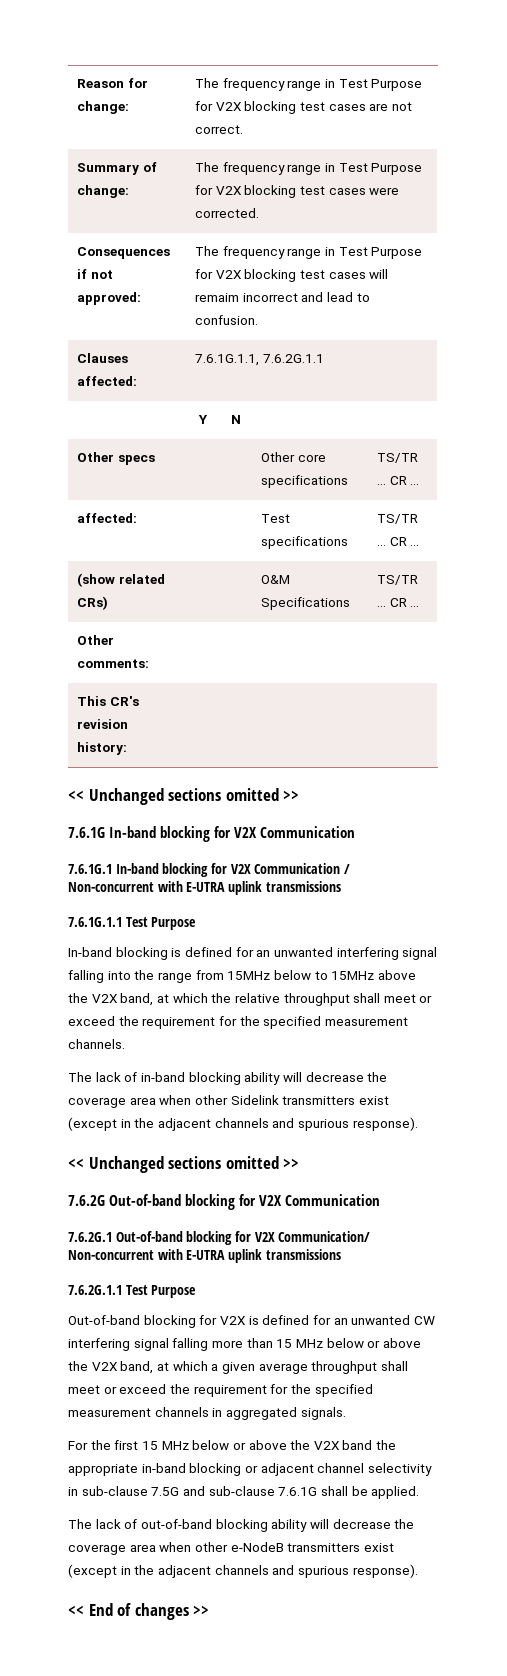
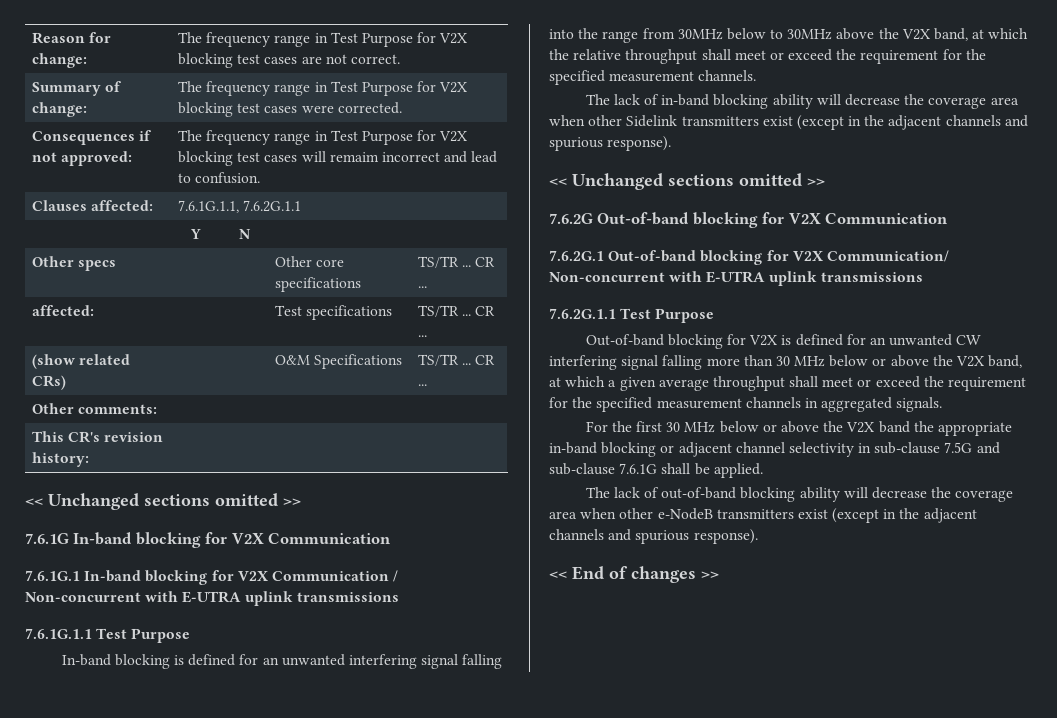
- In-band blocking is defined for an unwanted interfering signal falling into the range from 15MHz below to 15MHz above the V2X band, at which the relative throughput shall meet or exceed the requirement for the specified measurement channels.
+ In-band blocking is defined for an unwanted interfering signal falling into the range from 30MHz below to 30MHz above the V2X band, at which the relative throughput shall meet or exceed the requirement for the specified measurement channels.
- Out-of-band blocking for V2X is defined for an unwanted CW interfering signal falling more than 15 MHz below or above the V2X band, at which a given average throughput shall meet or exceed the requirement for the specified measurement channels in aggregated signals.
+ Out-of-band blocking for V2X is defined for an unwanted CW interfering signal falling more than 30 MHz below or above the V2X band, at which a given average throughput shall meet or exceed the requirement for the specified measurement channels in aggregated signals.
- For the first 15 MHz below or above the V2X band the appropriate in-band blocking or adjacent channel selectivity in sub-clause 7.5G and sub-clause 7.6.1G shall be applied.
+ For the first 30 MHz below or above the V2X band the appropriate in-band blocking or adjacent channel selectivity in sub-clause 7.5G and sub-clause 7.6.1G shall be applied.

